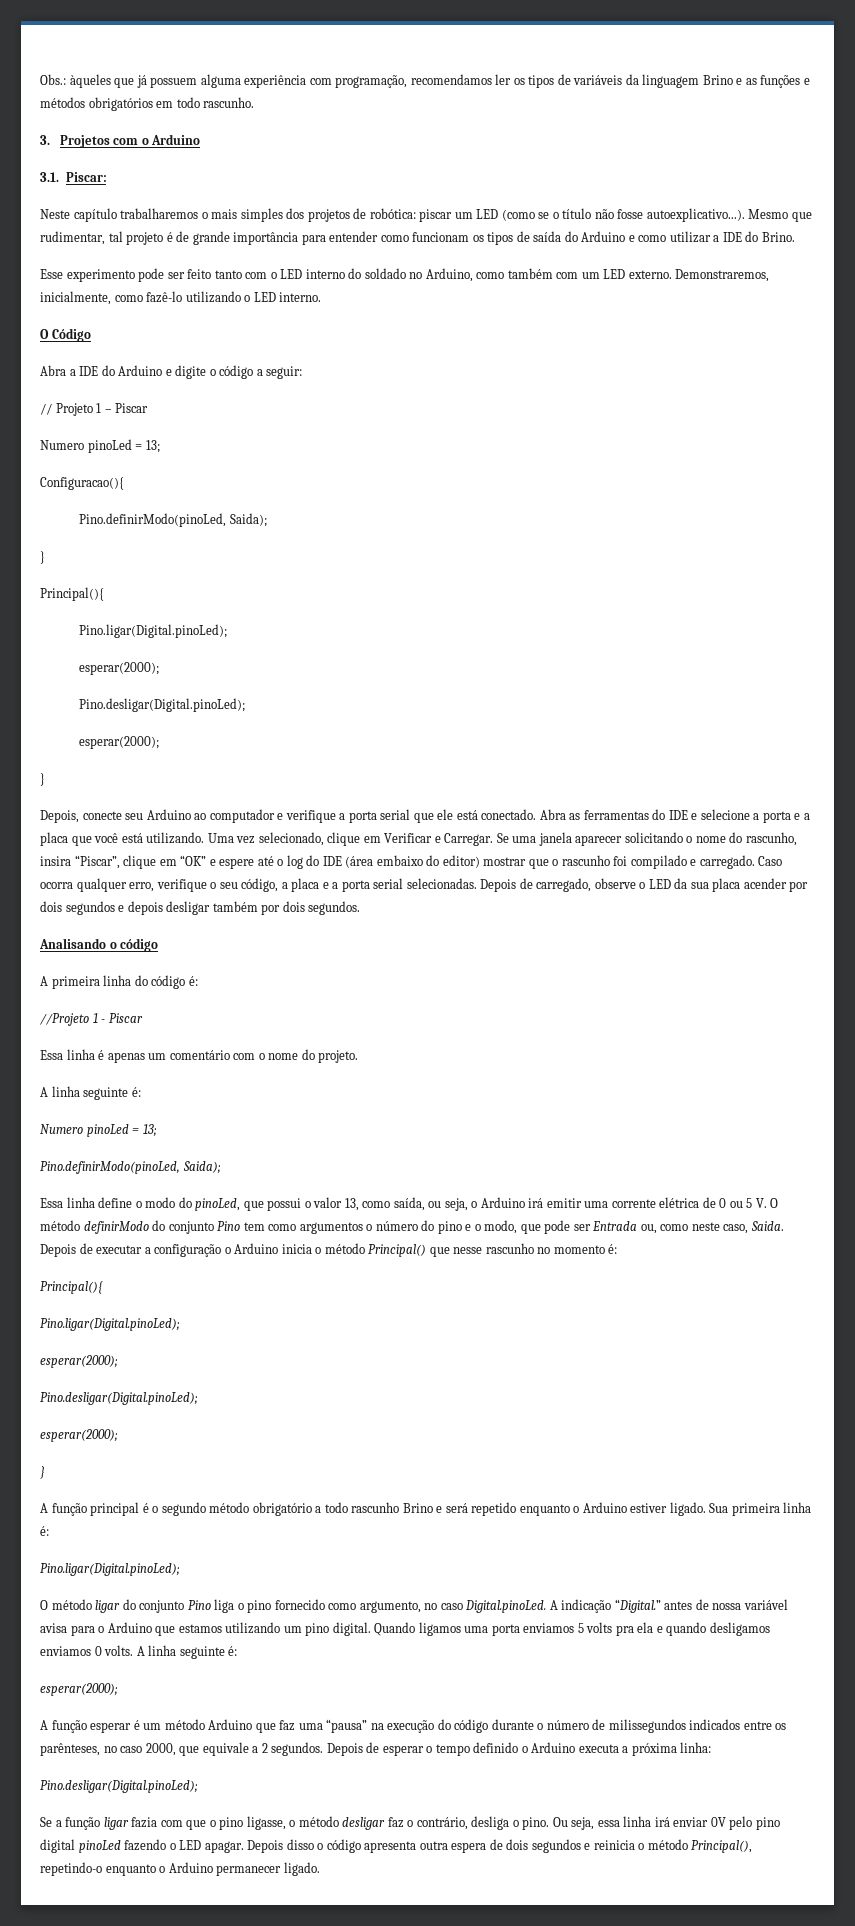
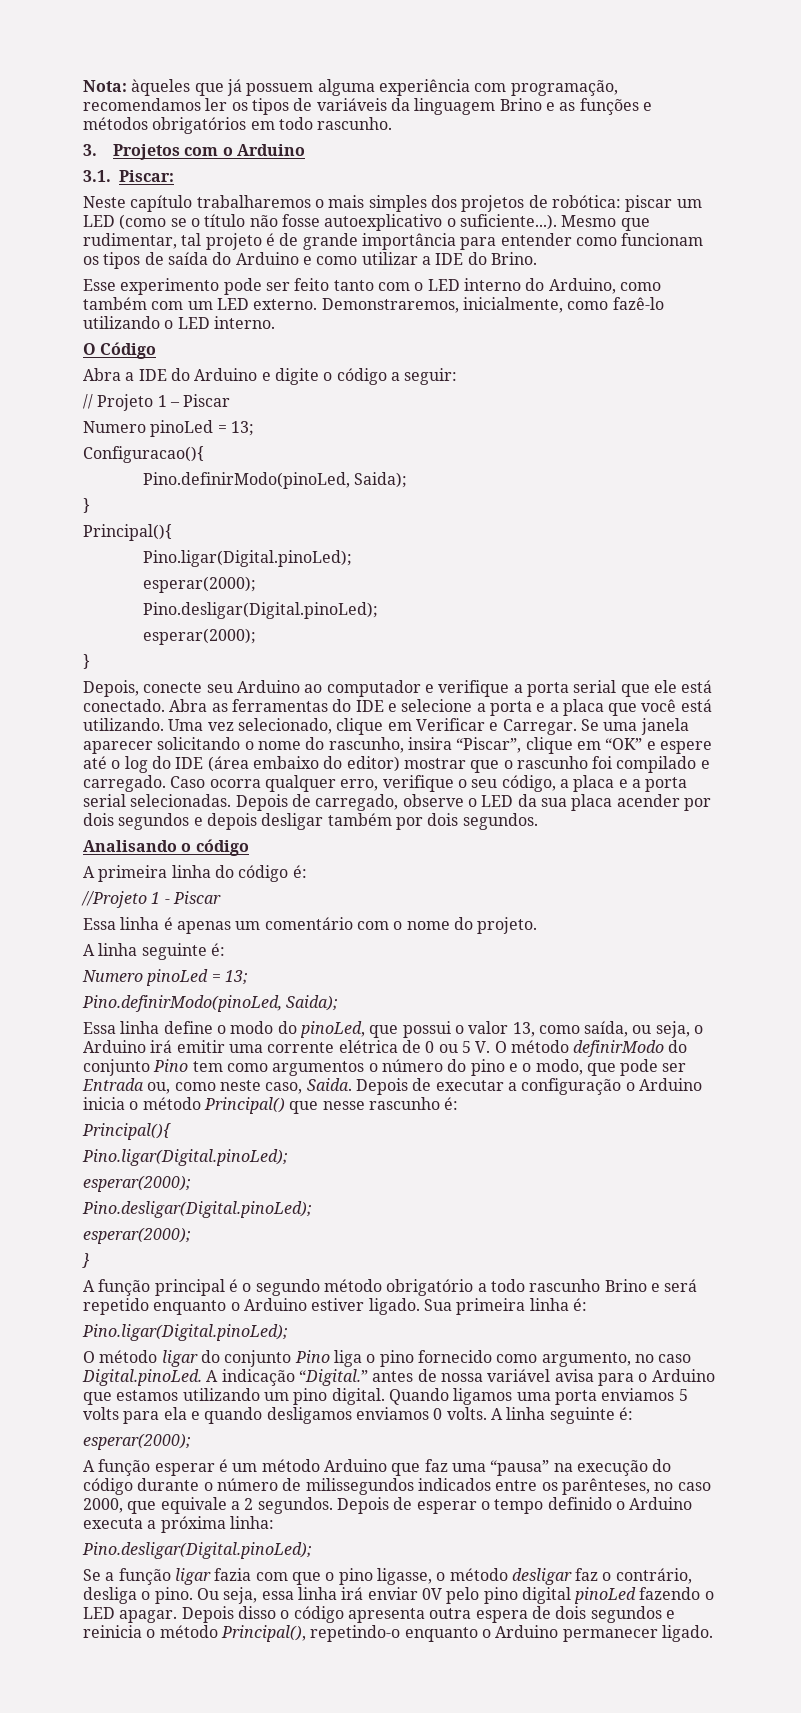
- Obs.: àqueles que já possuem alguma experiência com programação, recomendamos ler os tipos de variáveis da linguagem Brino e as funções e métodos obrigatórios em todo rascunho.
+ Nota: àqueles que já possuem alguma experiência com programação, recomendamos ler os tipos de variáveis da linguagem Brino e as funções e métodos obrigatórios em todo rascunho.
- Neste capítulo trabalharemos o mais simples dos projetos de robótica: piscar um LED (como se o título não fosse autoexplicativo...). Mesmo que rudimentar, tal projeto é de grande importância para entender como funcionam os tipos de saída do Arduino e como utilizar a IDE do Brino.
+ Neste capítulo trabalharemos o mais simples dos projetos de robótica: piscar um LED (como se o título não fosse autoexplicativo o suficiente...). Mesmo que rudimentar, tal projeto é de grande importância para entender como funcionam os tipos de saída do Arduino e como utilizar a IDE do Brino.
- Esse experimento pode ser feito tanto com o LED interno do soldado no Arduino, como também com um LED externo.
+ Esse experimento pode ser feito tanto com o LED interno do Arduino, como também com um LED externo.
- Depois de executar a configuração o Arduino inicia o método Principal() que nesse rascunho no momento é:
+ Depois de executar a configuração o Arduino inicia o método Principal() que nesse rascunho é:
- Quando ligamos uma porta enviamos 5 volts pra ela e quando desligamos enviamos 0 volts.
+ Quando ligamos uma porta enviamos 5 volts para ela e quando desligamos enviamos 0 volts.

